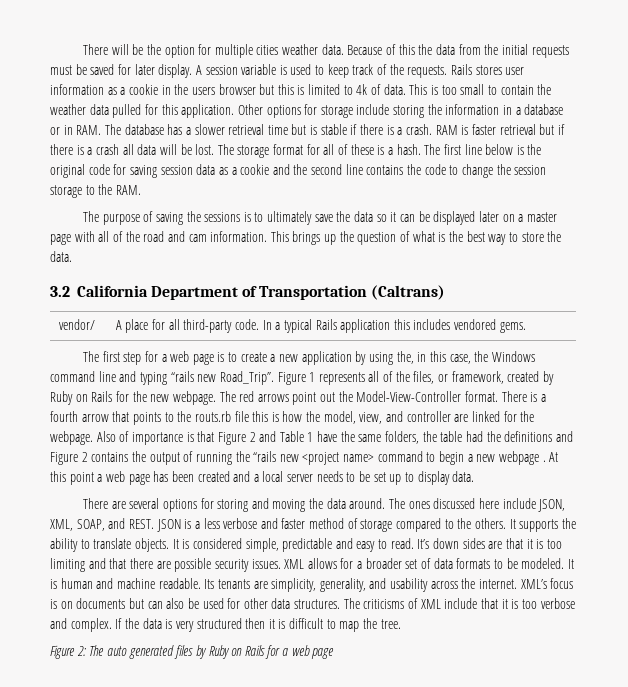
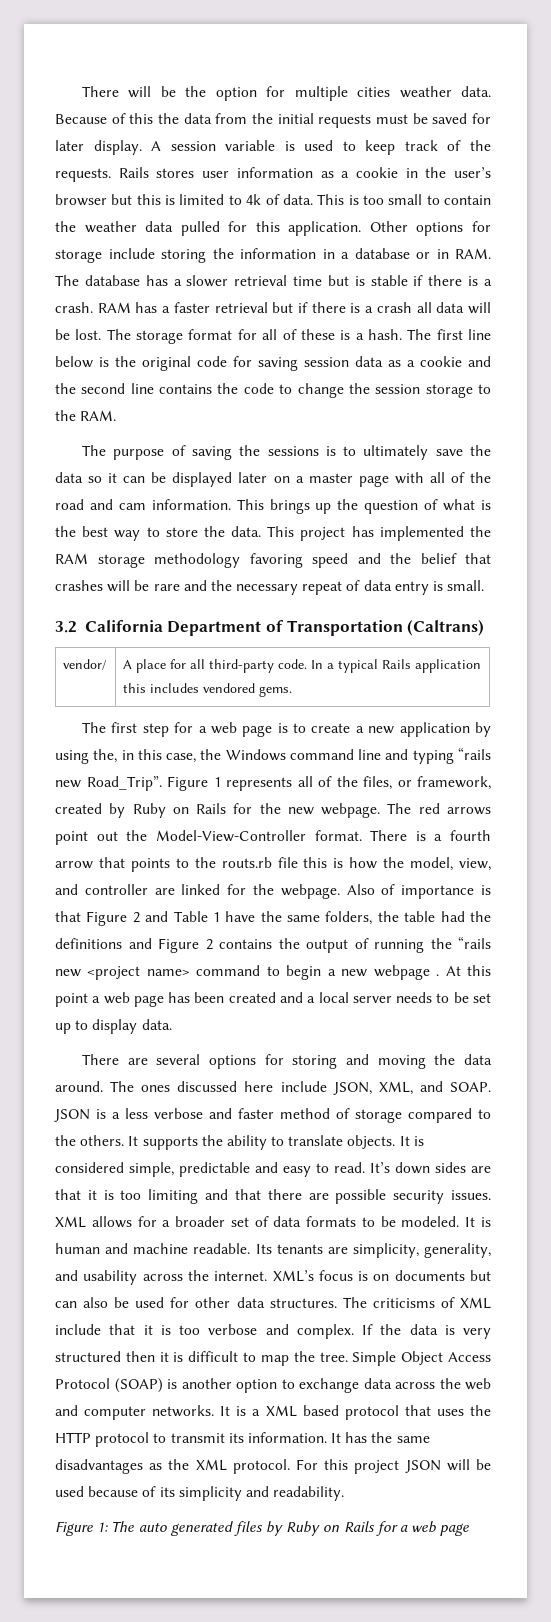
- Rails stores user information as a cookie in the users browser but this is limited to 4k of data.
+ Rails stores user information as a cookie in the user’s browser but this is limited to 4k of data.
- RAM is faster retrieval but if there is a crash all data will be lost.
+ RAM has a faster retrieval but if there is a crash all data will be lost.
+ This project has implemented the RAM storage methodology favoring speed and the belief that crashes will be rare and the necessary repeat of data entry is small.
- The ones discussed here include JSON, XML, SOAP, and REST.
+ The ones discussed here include JSON, XML, and SOAP.
- If the data is very structured then it is difficult to map the tree.
- Figure 2: The auto generated files by Ruby on Rails for a web page
+ If the data is very structured then it is difficult to map the tree. Simple Object Access Protocol (SOAP) is another option to exchange data across the web and computer networks. It is a XML based protocol that uses the HTTP protocol to transmit its information. It has the same disadvantages as the XML protocol. For this project JSON will be used because of its simplicity and readability.
+ Figure 1: The auto generated files by Ruby on Rails for a web page

